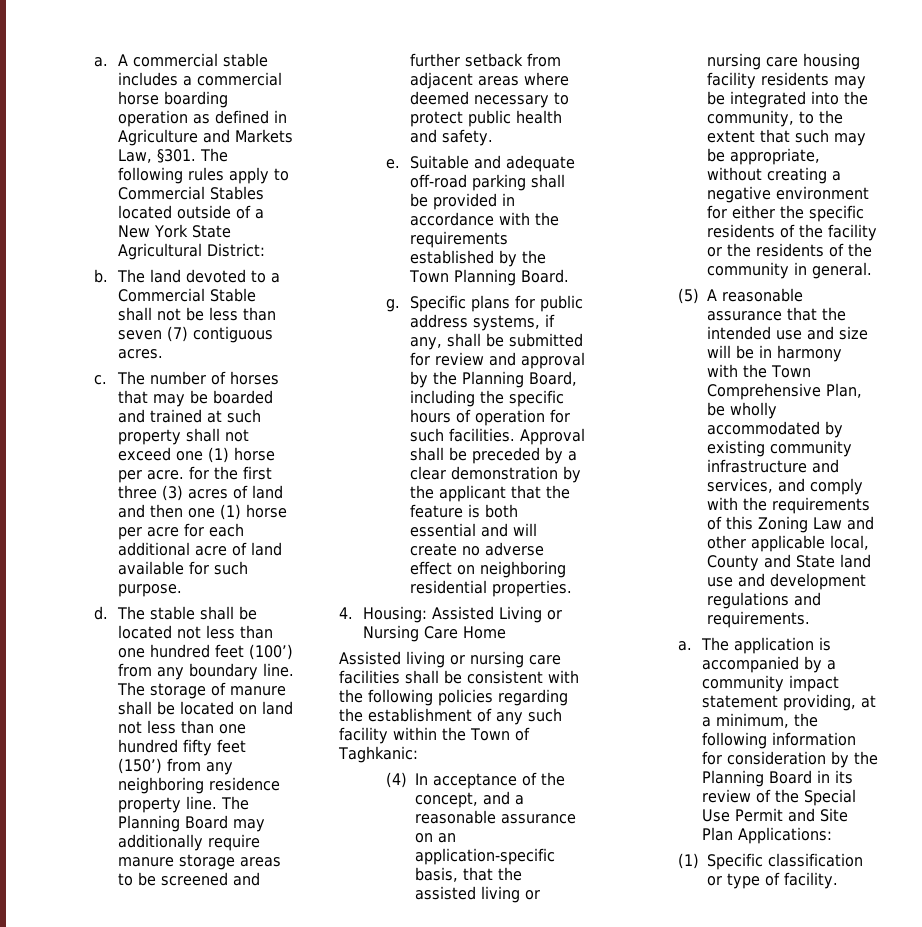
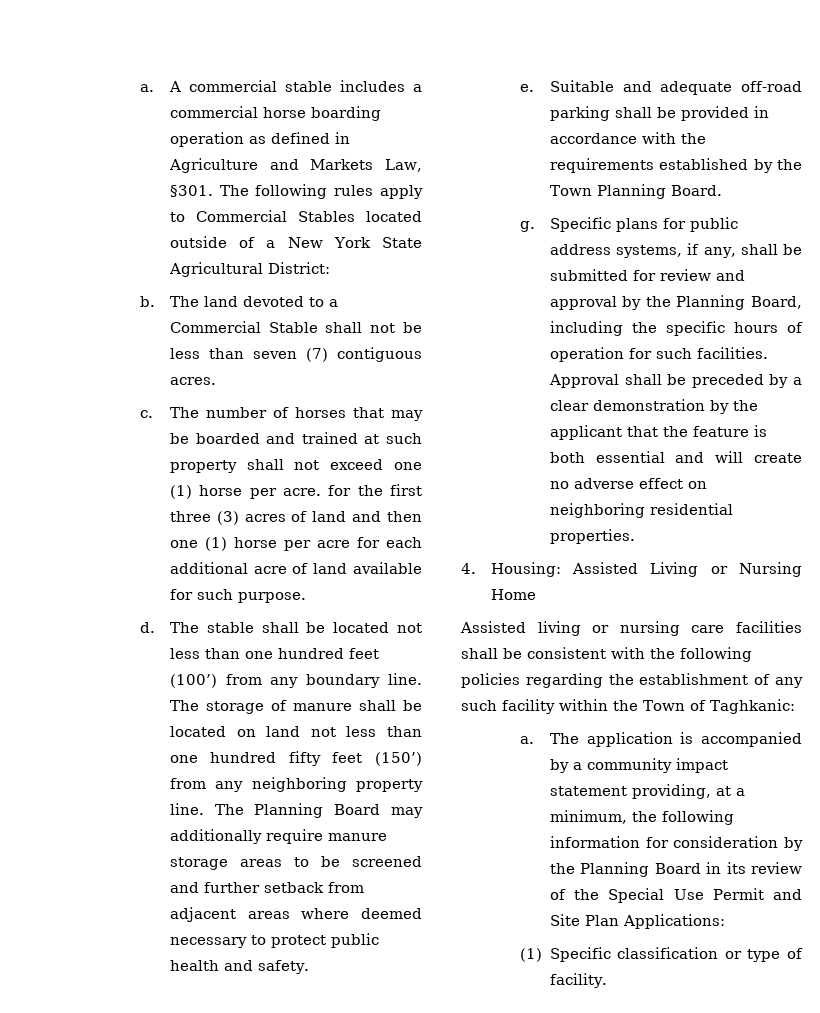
- The storage of manure shall be located on land not less than one hundred fifty feet (150’) from any neighboring residence property line.
+ The storage of manure shall be located on land not less than one hundred fifty feet (150’) from any neighboring property line.
- 4. Housing: Assisted Living or Nursing Care Home
+ 4. Housing: Assisted Living or Nursing Home
- (4) In acceptance of the concept, and a reasonable assurance on an application-specific basis, that the assisted living or nursing care housing facility residents may be integrated into the community, to the extent that such may be appropriate, without creating a negative environment for either the specific residents of the facility or the residents of the community in general.
- (5) A reasonable assurance that the intended use and size will be in harmony with the Town Comprehensive Plan, be wholly accommodated by existing community infrastructure and services, and comply with the requirements of this Zoning Law and other applicable local, County and State land use and development regulations and requirements.

